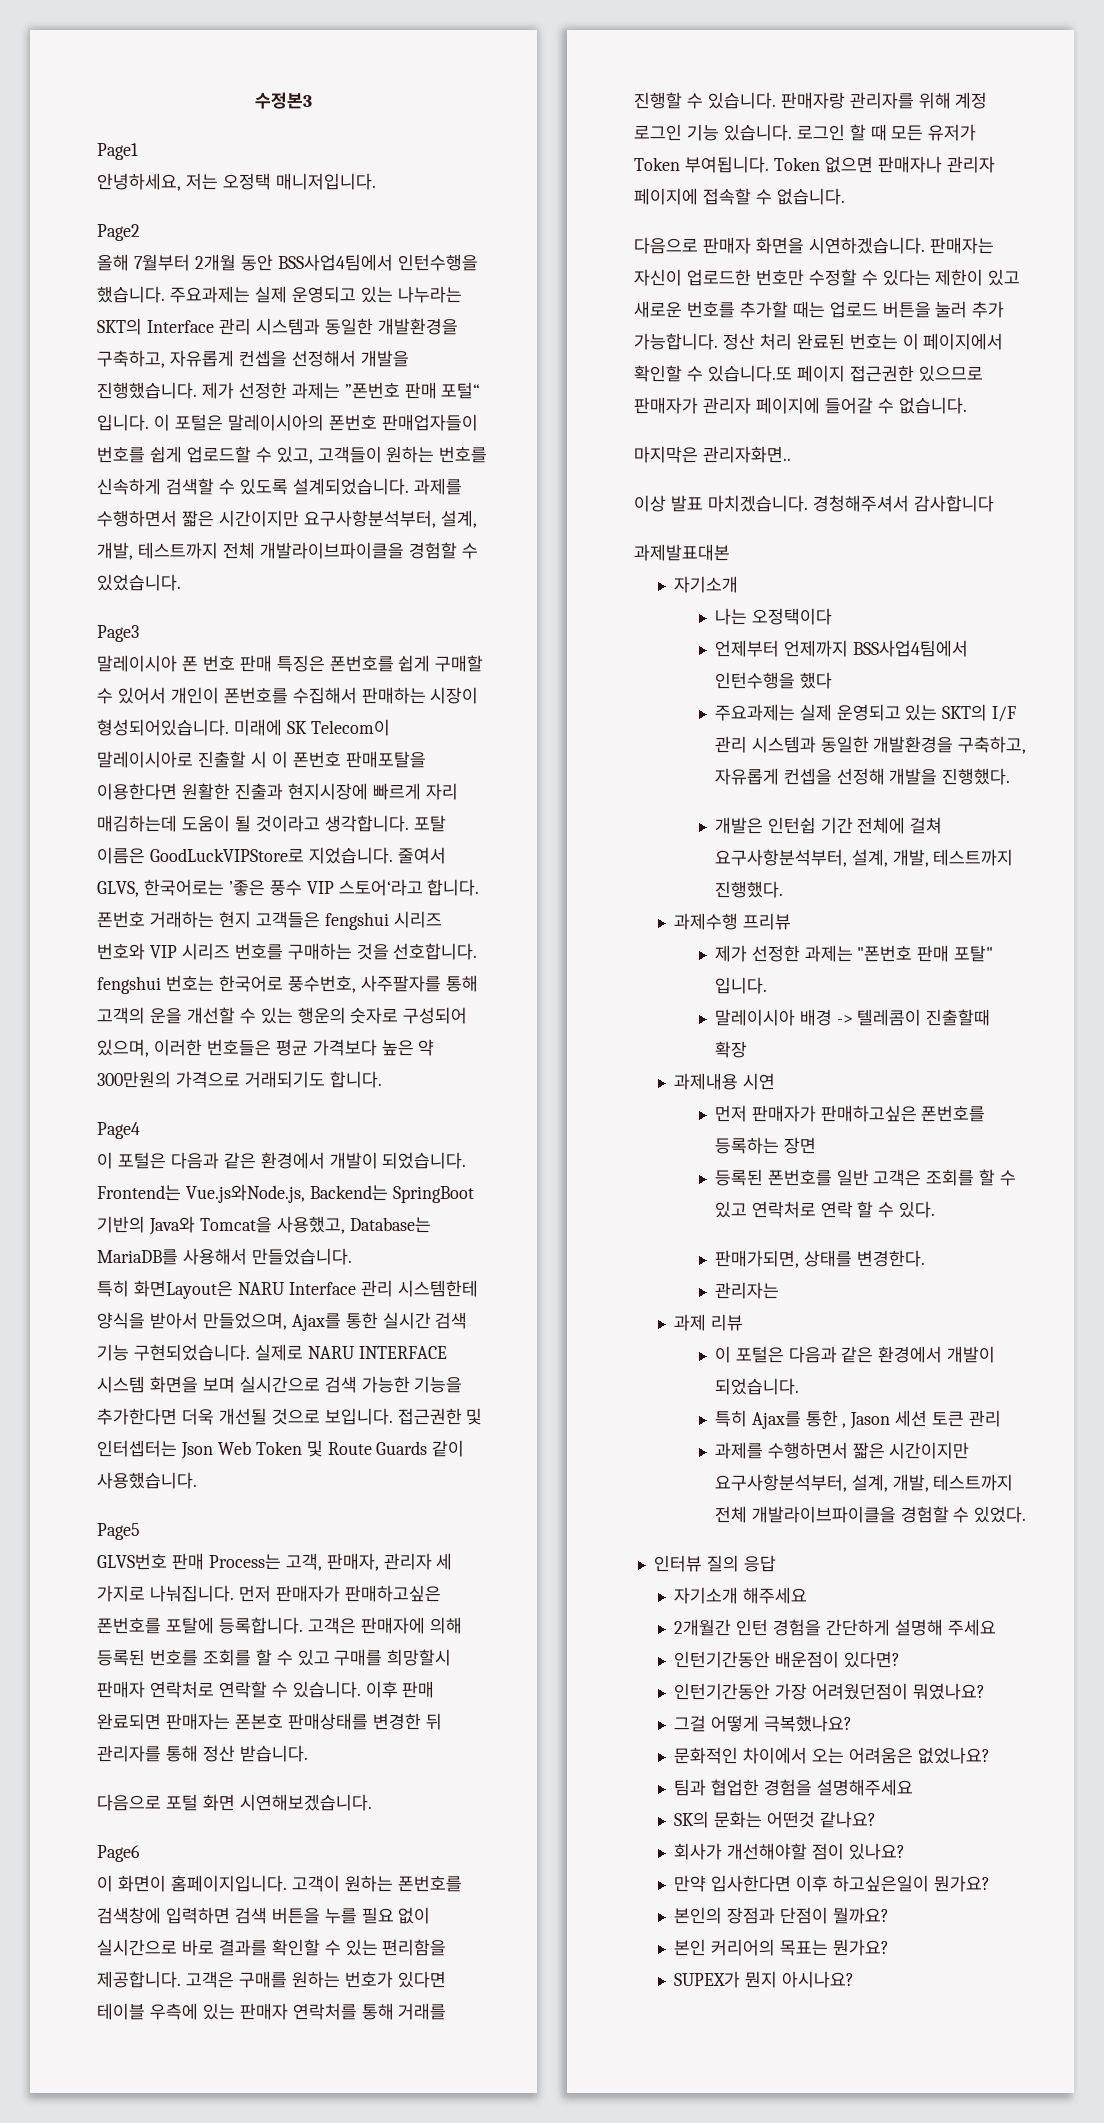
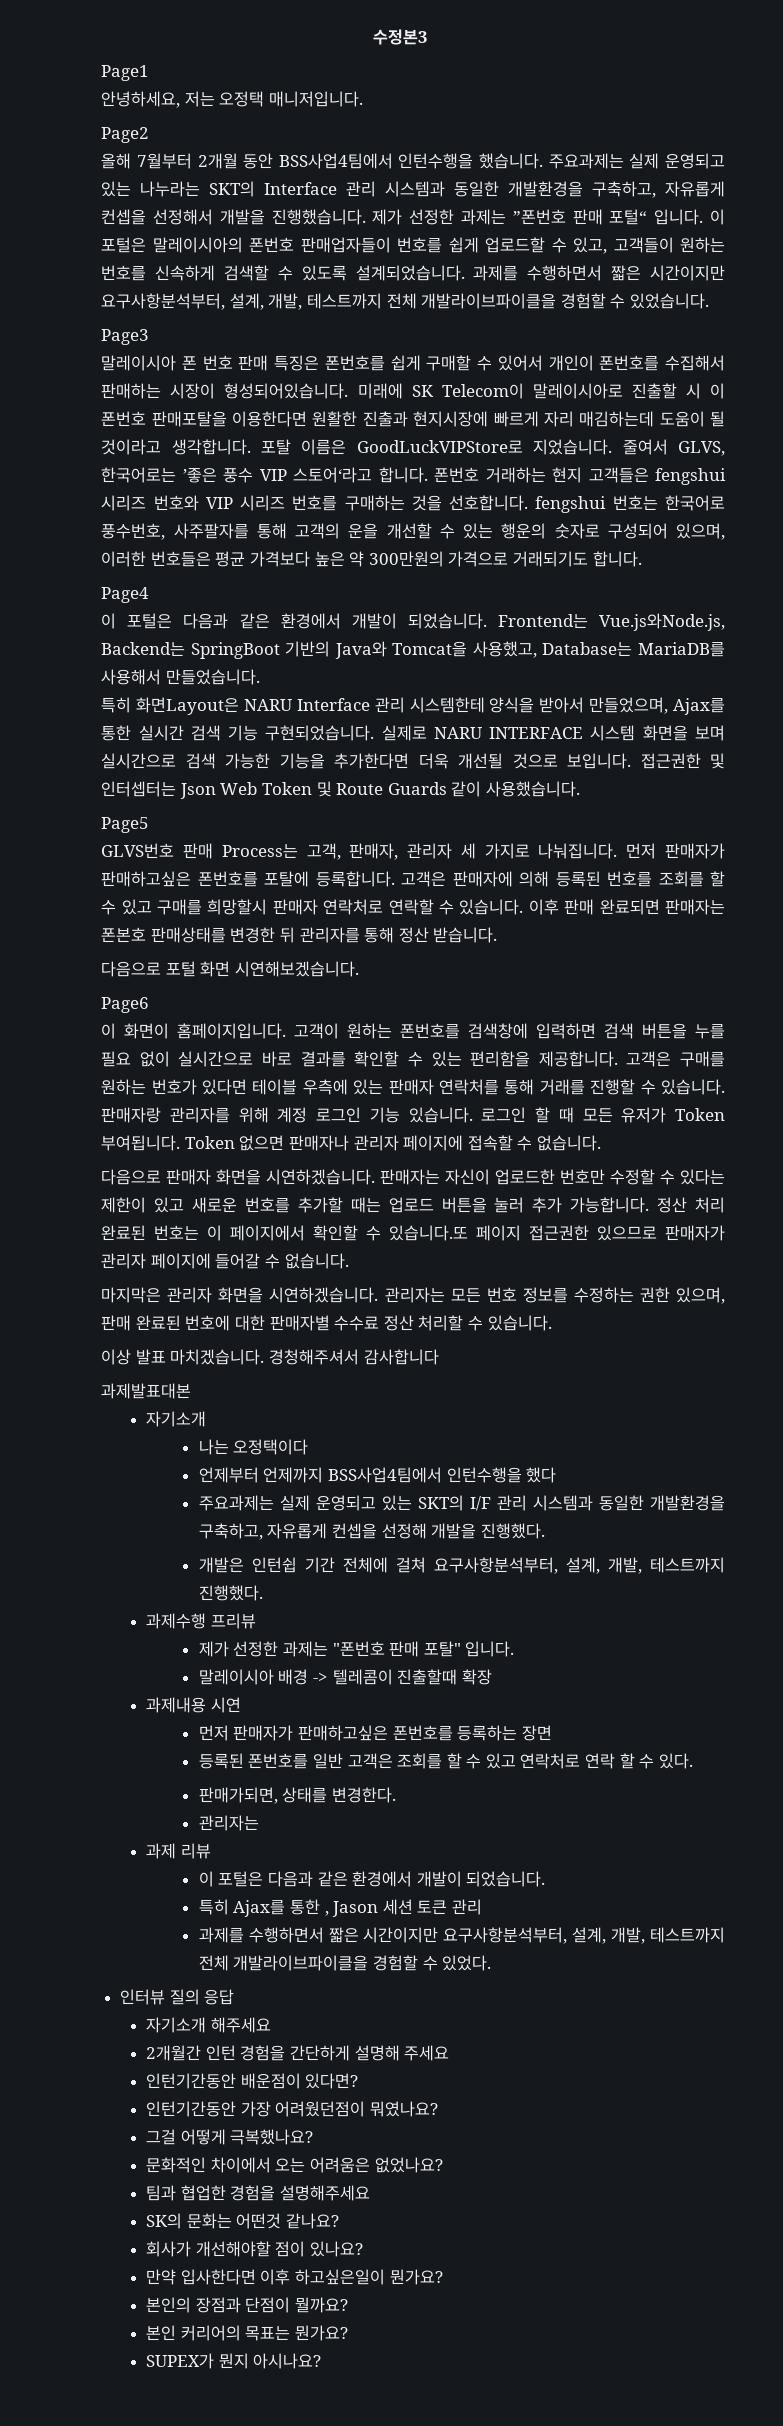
- 마지막은 관리자화면..
+ 마지막은 관리자 화면을 시연하겠습니다. 관리자는 모든 번호 정보를 수정하는 권한 있으며, 판매 완료된 번호에 대한 판매자별 수수료 정산 처리할 수 있습니다.

